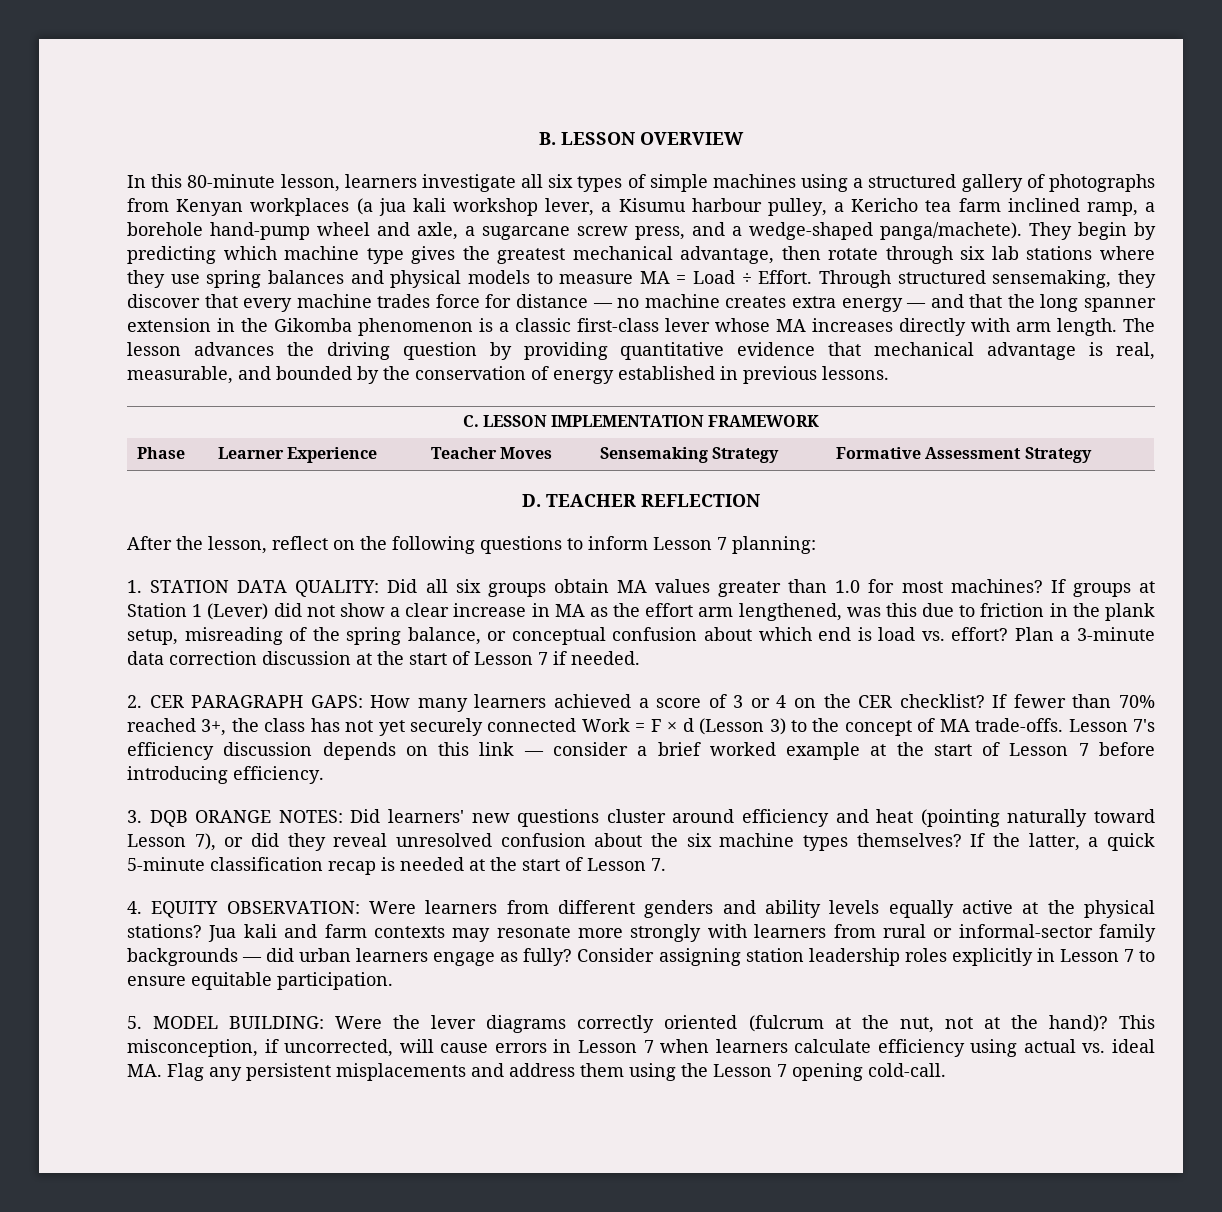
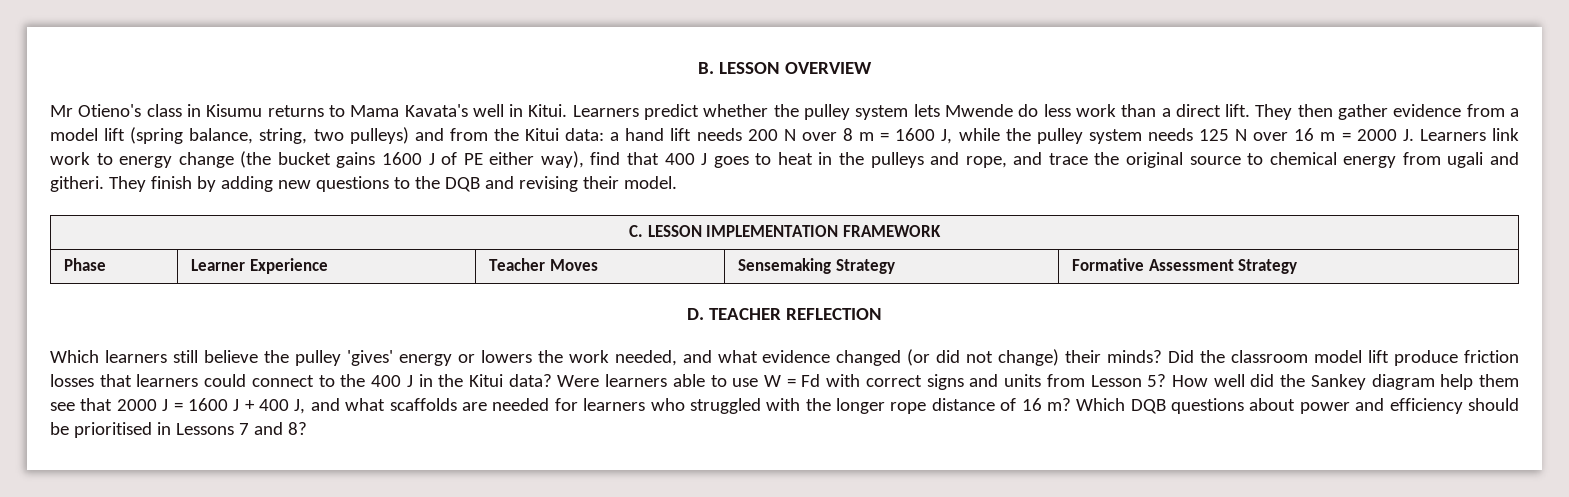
- In this 80-minute lesson, learners investigate all six types of simple machines using a structured gallery of photographs from Kenyan workplaces (a jua kali workshop lever, a Kisumu harbour pulley, a Kericho tea farm inclined ramp, a borehole hand-pump wheel and axle, a sugarcane screw press, and a wedge-shaped panga/machete). They begin by predicting which machine type gives the greatest mechanical advantage, then rotate through six lab stations where they use spring balances and physical models to measure MA = Load ÷ Effort. Through structured sensemaking, they discover that every machine trades force for distance — no machine creates extra energy — and that the long spanner extension in the Gikomba phenomenon is a classic first-class lever whose MA increases directly with arm length. The lesson advances the driving question by providing quantitative evidence that mechanical advantage is real, measurable, and bounded by the conservation of energy established in previous lessons.
+ Mr Otieno's class in Kisumu returns to Mama Kavata's well in Kitui. Learners predict whether the pulley system lets Mwende do less work than a direct lift. They then gather evidence from a model lift (spring balance, string, two pulleys) and from the Kitui data: a hand lift needs 200 N over 8 m = 1600 J, while the pulley system needs 125 N over 16 m = 2000 J. Learners link work to energy change (the bucket gains 1600 J of PE either way), find that 400 J goes to heat in the pulleys and rope, and trace the original source to chemical energy from ugali and githeri. They finish by adding new questions to the DQB and revising their model.
- After the lesson, reflect on the following questions to inform Lesson 7 planning:
- 1. STATION DATA QUALITY: Did all six groups obtain MA values greater than 1.0 for most machines? If groups at Station 1 (Lever) did not show a clear increase in MA as the effort arm lengthened, was this due to friction in the plank setup, misreading of the spring balance, or conceptual confusion about which end is load vs. effort? Plan a 3-minute data correction discussion at the start of Lesson 7 if needed.
- 2. CER PARAGRAPH GAPS: How many learners achieved a score of 3 or 4 on the CER checklist? If fewer than 70% reached 3+, the class has not yet securely connected Work = F × d (Lesson 3) to the concept of MA trade-offs. Lesson 7's efficiency discussion depends on this link — consider a brief worked example at the start of Lesson 7 before introducing efficiency.
- 3. DQB ORANGE NOTES: Did learners' new questions cluster around efficiency and heat (pointing naturally toward Lesson 7), or did they reveal unresolved confusion about the six machine types themselves? If the latter, a quick 5-minute classification recap is needed at the start of Lesson 7.
- 4. EQUITY OBSERVATION: Were learners from different genders and ability levels equally active at the physical stations? Jua kali and farm contexts may resonate more strongly with learners from rural or informal-sector family backgrounds — did urban learners engage as fully? Consider assigning station leadership roles explicitly in Lesson 7 to ensure equitable participation.
- 5. MODEL BUILDING: Were the lever diagrams correctly oriented (fulcrum at the nut, not at the hand)? This misconception, if uncorrected, will cause errors in Lesson 7 when learners calculate efficiency using actual vs. ideal MA. Flag any persistent misplacements and address them using the Lesson 7 opening cold-call.
+ Which learners still believe the pulley 'gives' energy or lowers the work needed, and what evidence changed (or did not change) their minds? Did the classroom model lift produce friction losses that learners could connect to the 400 J in the Kitui data? Were learners able to use W = Fd with correct signs and units from Lesson 5? How well did the Sankey diagram help them see that 2000 J = 1600 J + 400 J, and what scaffolds are needed for learners who struggled with the longer rope distance of 16 m? Which DQB questions about power and efficiency should be prioritised in Lessons 7 and 8?

